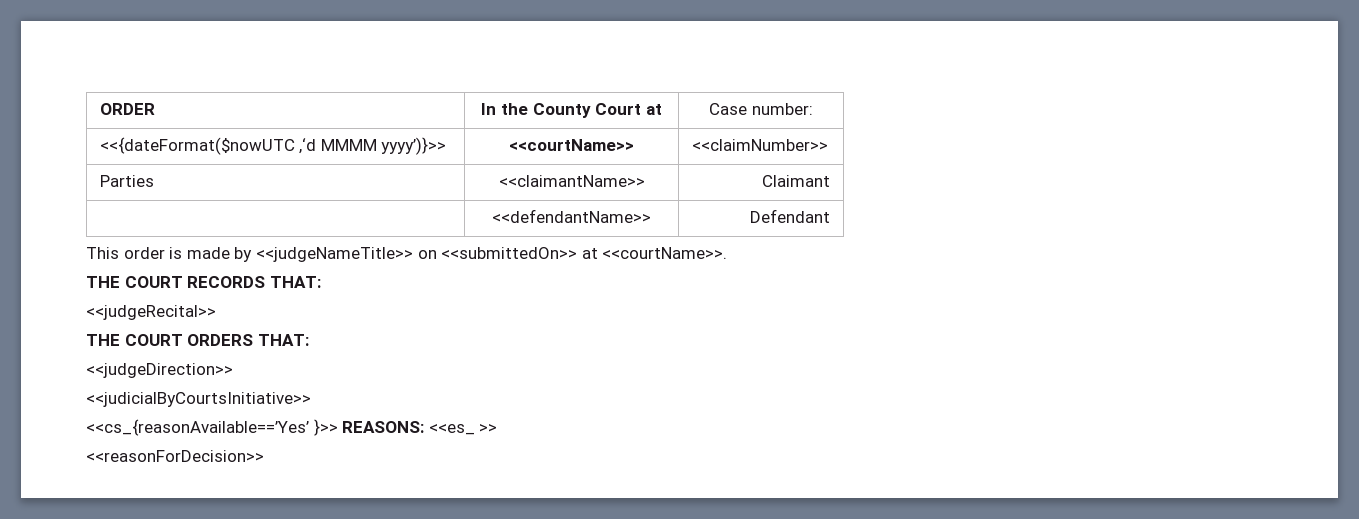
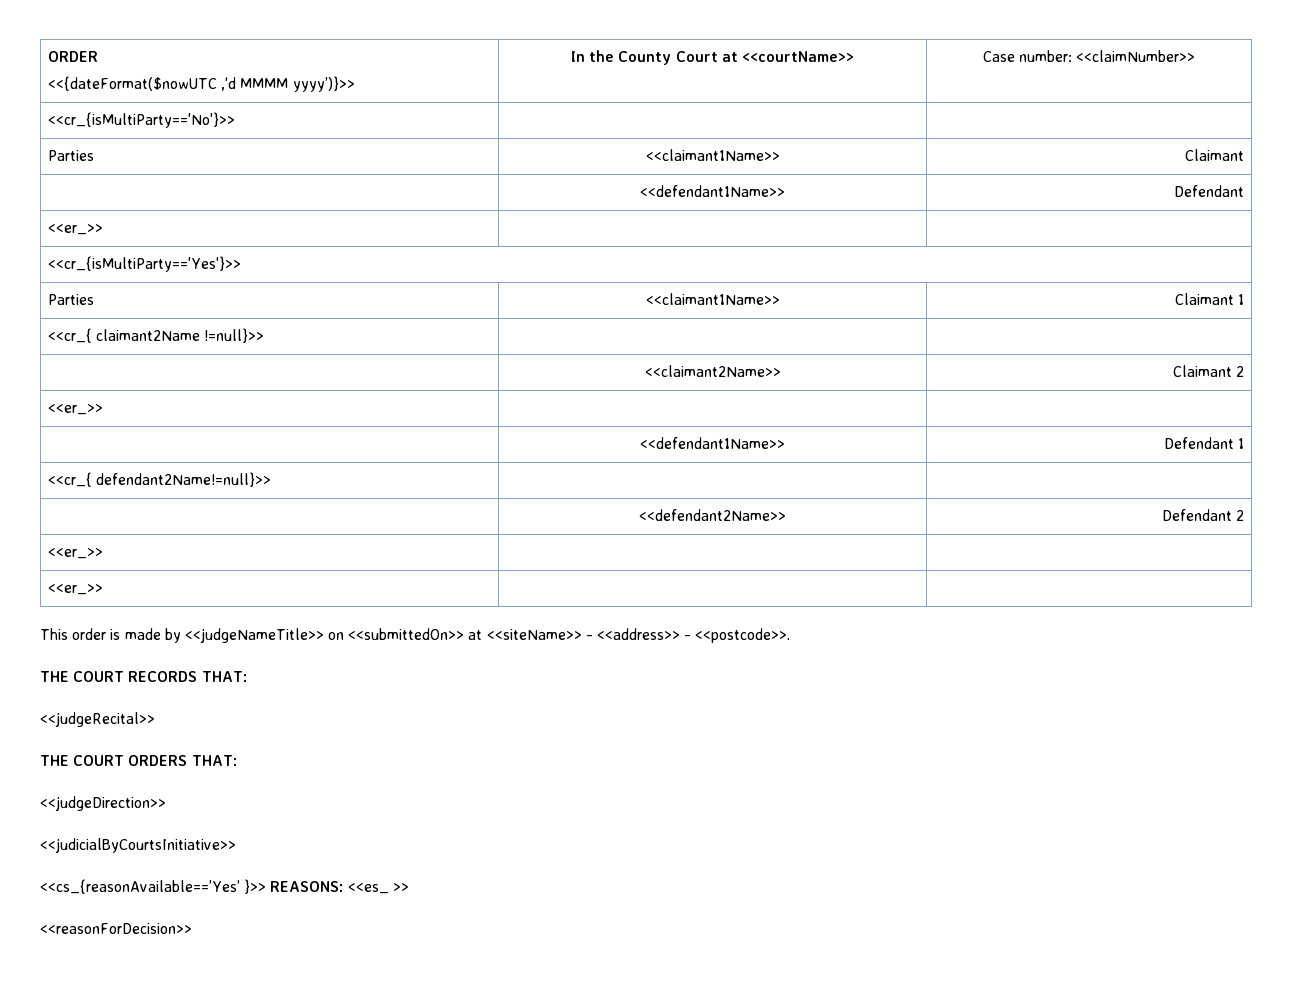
- ORDER | In the County Court at | Case number:
- <<{dateFormat($nowUTC ,‘d MMMM yyyy’)}>> | <<courtName>> | <<claimNumber>>
- Parties | <<claimantName>> | Claimant
- | <<defendantName>> | Defendant
+ ORDER
+ <<{dateFormat($nowUTC ,‘d MMMM yyyy’)}>> | In the County Court at <<courtName>> | Case number: <<claimNumber>>
+ <<cr_{isMultiParty=='No'}>> | |
+ Parties | <<claimant1Name>> | Claimant
+ | <<defendant1Name>> | Defendant
+ <<er_>> | |
+ <<cr_{isMultiParty=='Yes'}>>
+ Parties | <<claimant1Name>> | Claimant 1
+ <<cr_{ claimant2Name !=null}>> | |
+ | <<claimant2Name>> | Claimant 2
+ <<er_>> | |
+ | <<defendant1Name>> | Defendant 1
+ <<cr_{ defendant2Name!=null}>> | |
+ | <<defendant2Name>> | Defendant 2
+ <<er_>> | |
+ <<er_>> | |
- This order is made by <<judgeNameTitle>> on <<submittedOn>> at <<courtName>>.
+ This order is made by <<judgeNameTitle>> on <<submittedOn>> at <<siteName>> - <<address>> - <<postcode>>.

